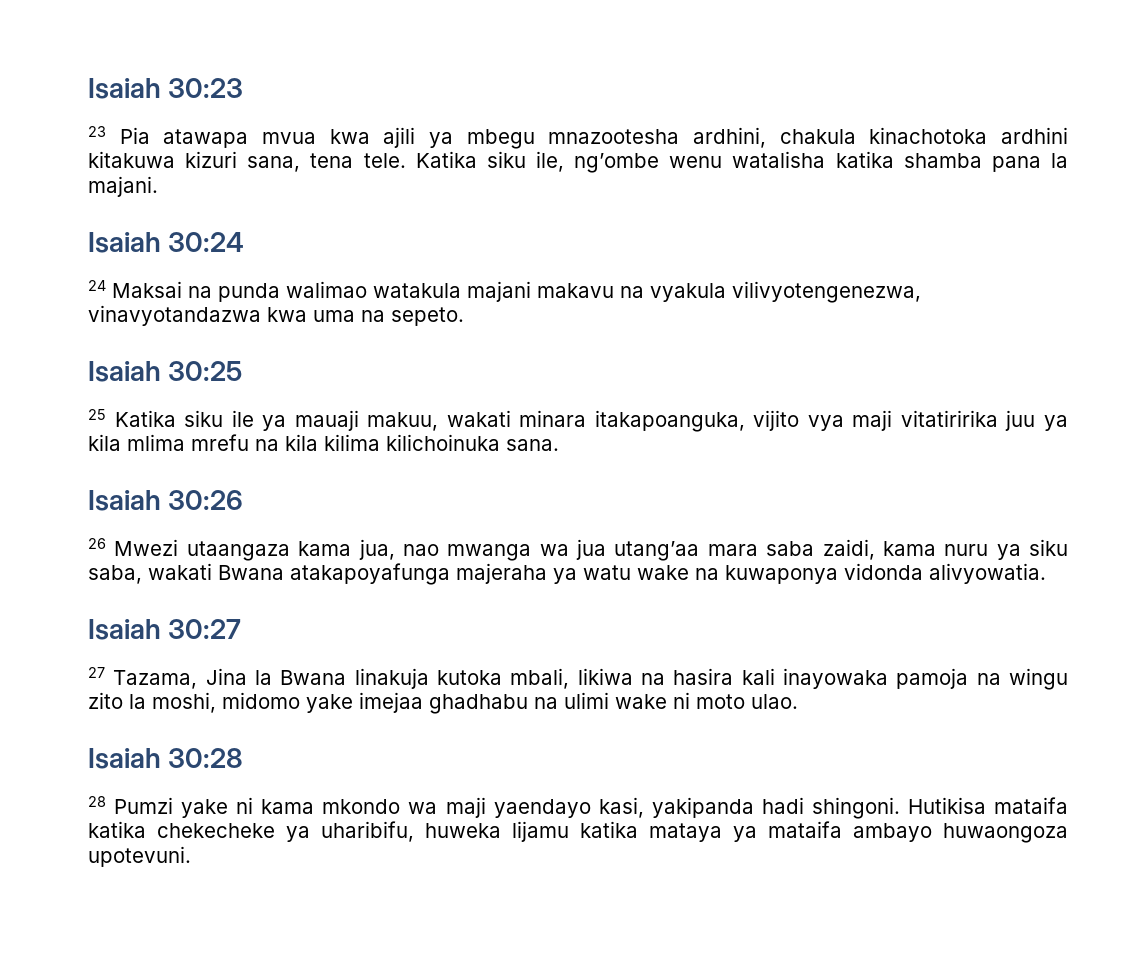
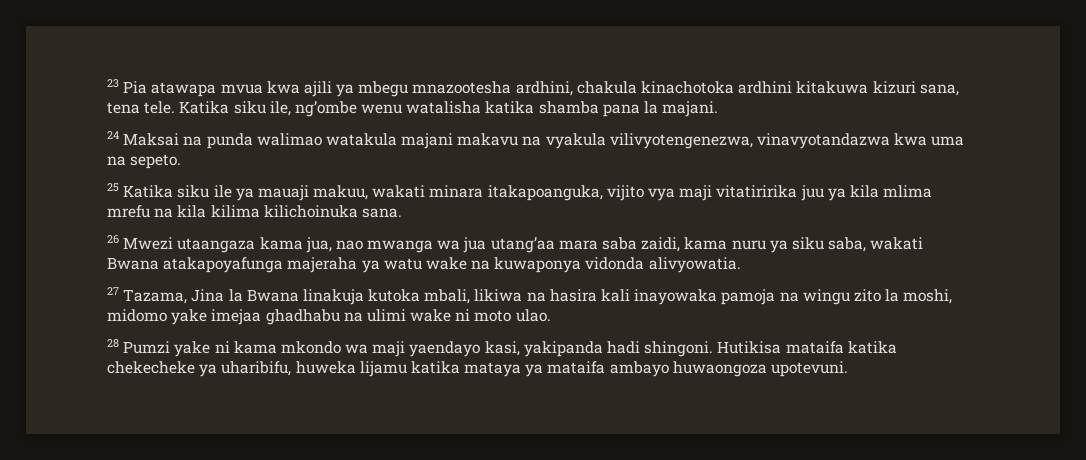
- Isaiah 30:23
- Isaiah 30:24
- Isaiah 30:25
- Isaiah 30:26
- Isaiah 30:27
- Isaiah 30:28

